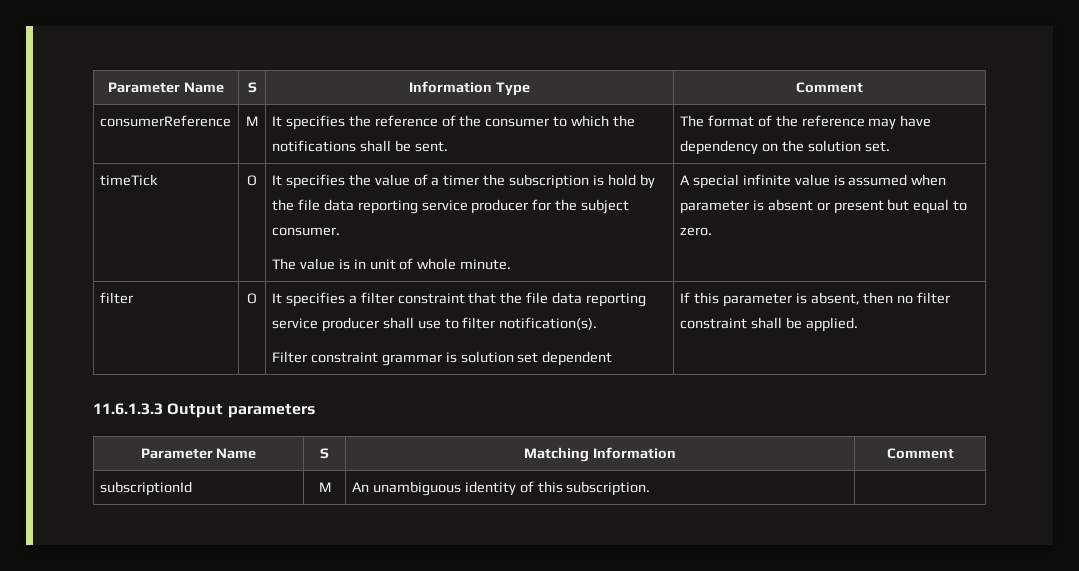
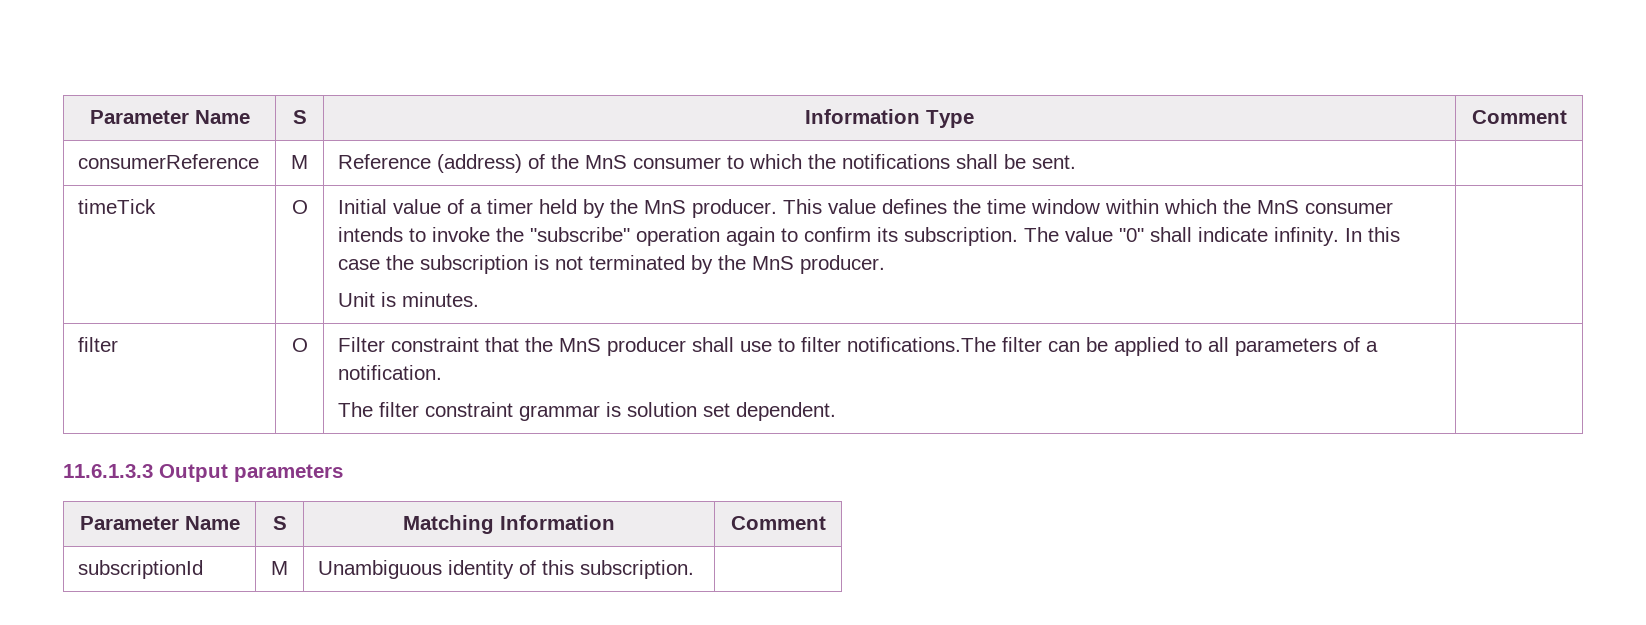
- consumerReference | M | It specifies the reference of the consumer to which the notifications shall be sent. | The format of the reference may have dependency on the solution set.
+ consumerReference | M | Reference (address) of the MnS consumer to which the notifications shall be sent. |
- It specifies the value of a timer the subscription is hold by the file data reporting service producer for the subject consumer.
- The value is in unit of whole minute. | A special infinite value is assumed when parameter is absent or present but equal to zero.
- filter | O | It specifies a filter constraint that the file data reporting service producer shall use to filter notification(s).
- Filter constraint grammar is solution set dependent | If this parameter is absent, then no filter constraint shall be applied.
+ Initial value of a timer held by the MnS producer. This value defines the time window within which the MnS consumer intends to invoke the "subscribe" operation again to confirm its subscription. The value "0" shall indicate infinity. In this case the subscription is not terminated by the MnS producer.
+ Unit is minutes. |
+ filter | O | Filter constraint that the MnS producer shall use to filter notifications.The filter can be applied to all parameters of a notification.
+ The filter constraint grammar is solution set dependent. |
- subscriptionId | M | An unambiguous identity of this subscription. |
+ subscriptionId | M | Unambiguous identity of this subscription. |

